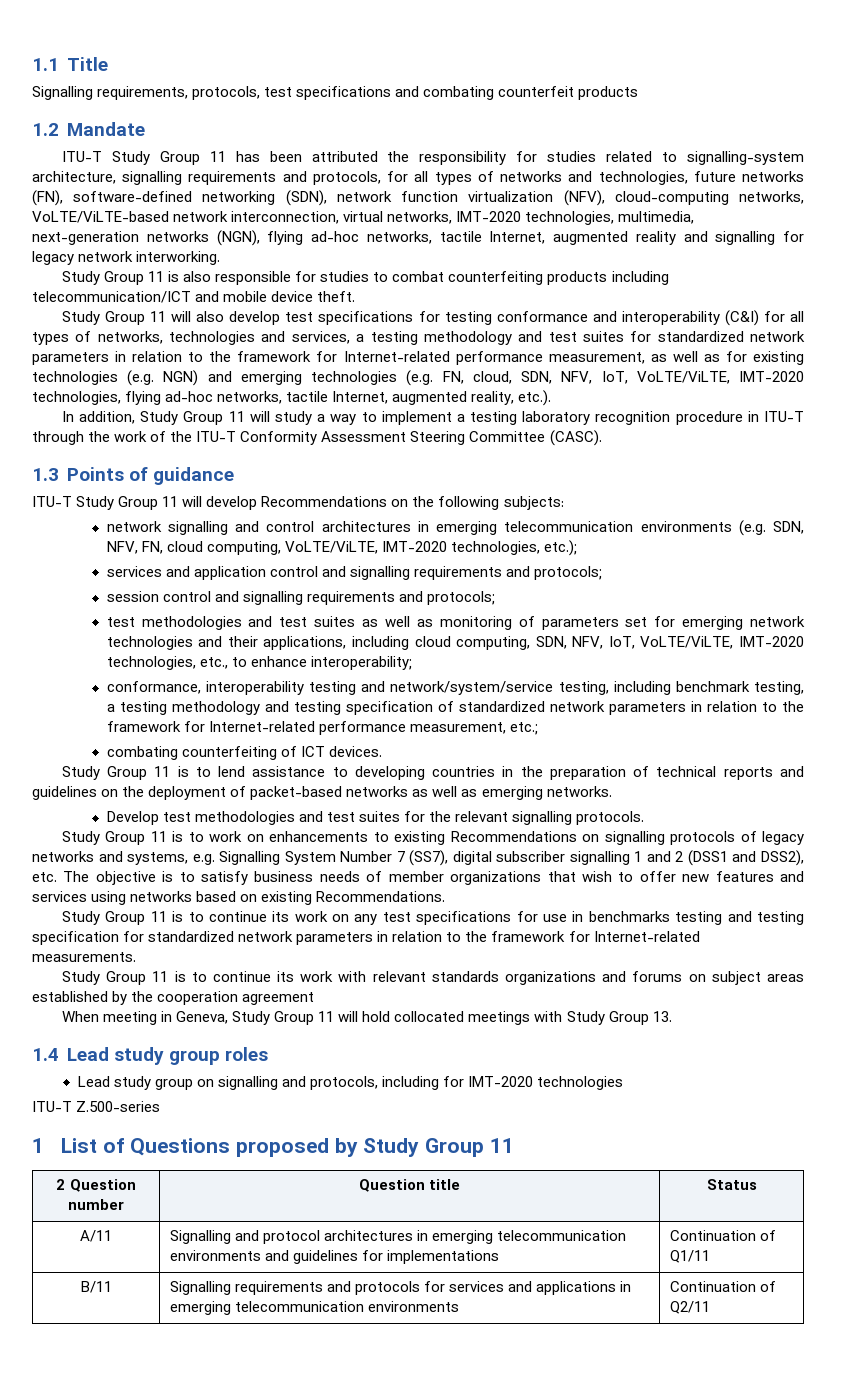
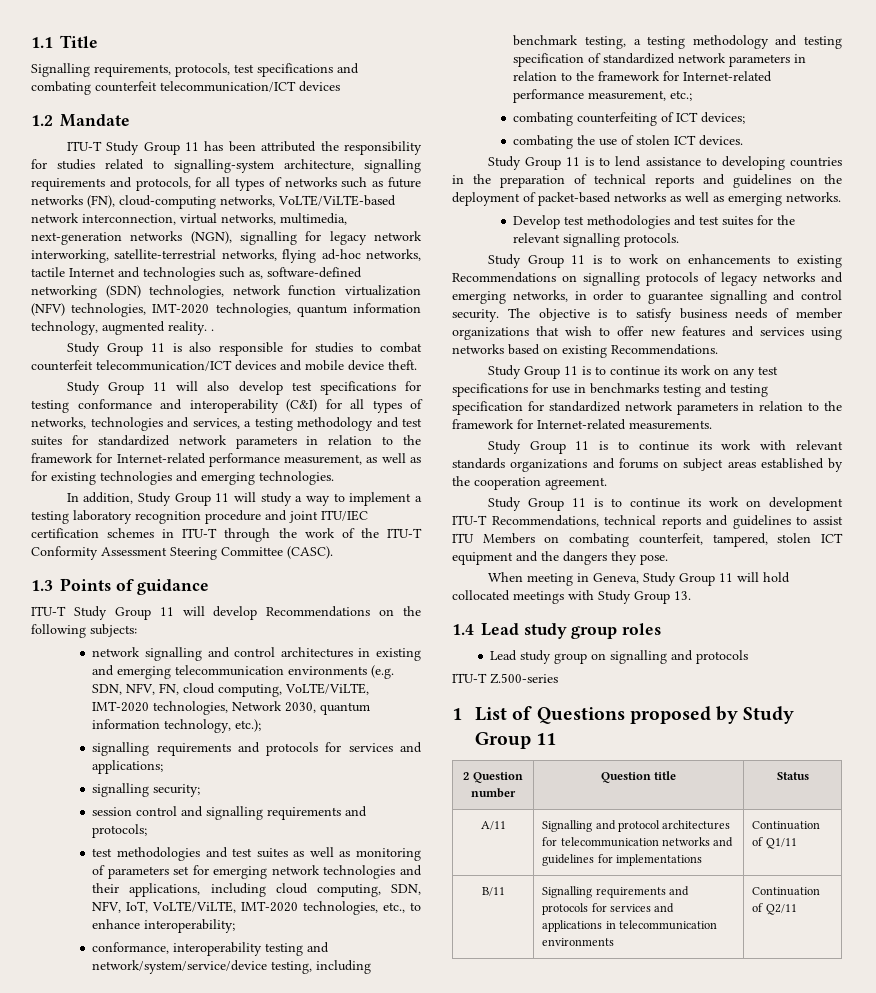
- Signalling requirements, protocols, test specifications and combating counterfeit products
+ Signalling requirements, protocols, test specifications and combating counterfeit telecommunication/ICT devices
- ITU-T Study Group 11 has been attributed the responsibility for studies related to signalling-system architecture, signalling requirements and protocols, for all types of networks and technologies, future networks (FN), software-defined networking (SDN), network function virtualization (NFV), cloud-computing networks, VoLTE/ViLTE-based network interconnection, virtual networks, IMT-2020 technologies, multimedia, next-generation networks (NGN), flying ad-hoc networks, tactile Internet, augmented reality and signalling for legacy network interworking.
+ ITU-T Study Group 11 has been attributed the responsibility for studies related to signalling-system architecture, signalling requirements and protocols, for all types of networks such as future networks (FN), cloud-computing networks, VoLTE/ViLTE-based network interconnection, virtual networks, multimedia, next-generation networks (NGN), signalling for legacy network interworking, satellite-terrestrial networks, flying ad-hoc networks, tactile Internet and technologies such as, software-defined networking (SDN) technologies, network function virtualization (NFV) technologies, IMT-2020 technologies, quantum information technology, augmented reality. .
- Study Group 11 is also responsible for studies to combat counterfeiting products including telecommunication/ICT and mobile device theft.
+ Study Group 11 is also responsible for studies to combat counterfeit telecommunication/ICT devices and mobile device theft.
- Study Group 11 will also develop test specifications for testing conformance and interoperability (C&I) for all types of networks, technologies and services, a testing methodology and test suites for standardized network parameters in relation to the framework for Internet-related performance measurement, as well as for existing technologies (e.g. NGN) and emerging technologies (e.g. FN, cloud, SDN, NFV, IoT, VoLTE/ViLTE, IMT-2020 technologies, flying ad-hoc networks, tactile Internet, augmented reality, etc.).
+ Study Group 11 will also develop test specifications for testing conformance and interoperability (C&I) for all types of networks, technologies and services, a testing methodology and test suites for standardized network parameters in relation to the framework for Internet-related performance measurement, as well as for existing technologies and emerging technologies.
- In addition, Study Group 11 will study a way to implement a testing laboratory recognition procedure in ITU-T through the work of the ITU-T Conformity Assessment Steering Committee (CASC).
+ In addition, Study Group 11 will study a way to implement a testing laboratory recognition procedure and joint ITU/IEC certification schemes in ITU-T through the work of the ITU-T Conformity Assessment Steering Committee (CASC).
- network signalling and control architectures in emerging telecommunication environments (e.g. SDN, NFV, FN, cloud computing, VoLTE/ViLTE, IMT-2020 technologies, etc.);
- services and application control and signalling requirements and protocols;
+ network signalling and control architectures in existing and emerging telecommunication environments (e.g. SDN, NFV, FN, cloud computing, VoLTE/ViLTE, IMT-2020 technologies, Network 2030, quantum information technology, etc.);
+ signalling requirements and protocols for services and applications;
+ signalling security;
- conformance, interoperability testing and network/system/service testing, including benchmark testing, a testing methodology and testing specification of standardized network parameters in relation to the framework for Internet-related performance measurement, etc.;
+ conformance, interoperability testing and network/system/service/device testing, including benchmark testing, a testing methodology and testing specification of standardized network parameters in relation to the framework for Internet-related performance measurement, etc.;
- combating counterfeiting of ICT devices.
+ combating counterfeiting of ICT devices;
+ combating the use of stolen ICT devices.
- Study Group 11 is to work on enhancements to existing Recommendations on signalling protocols of legacy networks and systems, e.g. Signalling System Number 7 (SS7), digital subscriber signalling 1 and 2 (DSS1 and DSS2), etc. The objective is to satisfy business needs of member organizations that wish to offer new features and services using networks based on existing Recommendations.
+ Study Group 11 is to work on enhancements to existing Recommendations on signalling protocols of legacy networks and emerging networks, in order to guarantee signalling and control security. The objective is to satisfy business needs of member organizations that wish to offer new features and services using networks based on existing Recommendations.
- Study Group 11 is to continue its work with relevant standards organizations and forums on subject areas established by the cooperation agreement
+ Study Group 11 is to continue its work with relevant standards organizations and forums on subject areas established by the cooperation agreement.
+ Study Group 11 is to continue its work on development ITU-T Recommendations, technical reports and guidelines to assist ITU Members on combating counterfeit, tampered, stolen ICT equipment and the dangers they pose.
- Lead study group on signalling and protocols, including for IMT-2020 technologies
+ Lead study group on signalling and protocols
- A/11 | Signalling and protocol architectures in emerging telecommunication environments and guidelines for implementations | Continuation of Q1/11
+ A/11 | Signalling and protocol architectures for telecommunication networks and guidelines for implementations | Continuation of Q1/11
- B/11 | Signalling requirements and protocols for services and applications in emerging telecommunication environments | Continuation of Q2/11
+ B/11 | Signalling requirements and protocols for services and applications in telecommunication environments | Continuation of Q2/11

